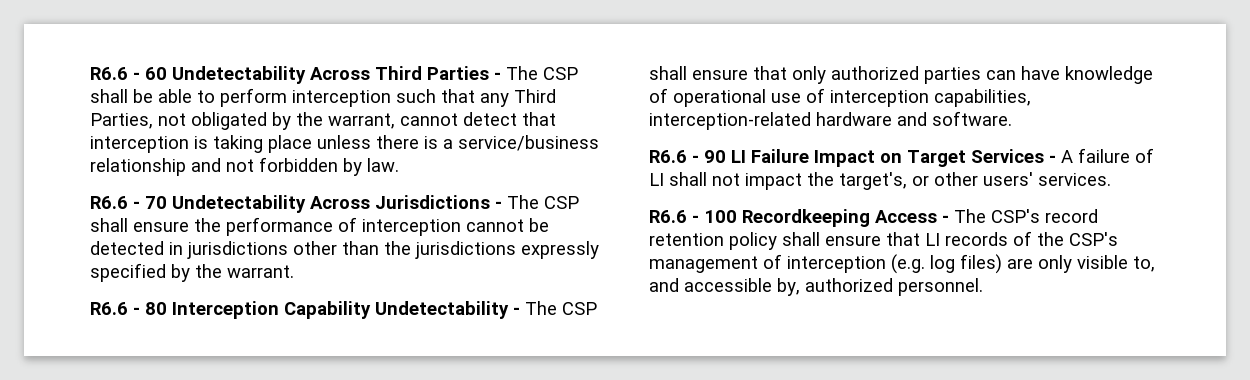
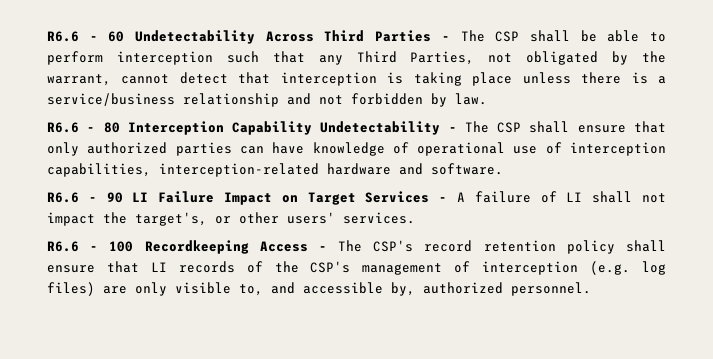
- R6.6 - 70 Undetectability Across Jurisdictions - The CSP shall ensure the performance of interception cannot be detected in jurisdictions other than the jurisdictions expressly specified by the warrant.

